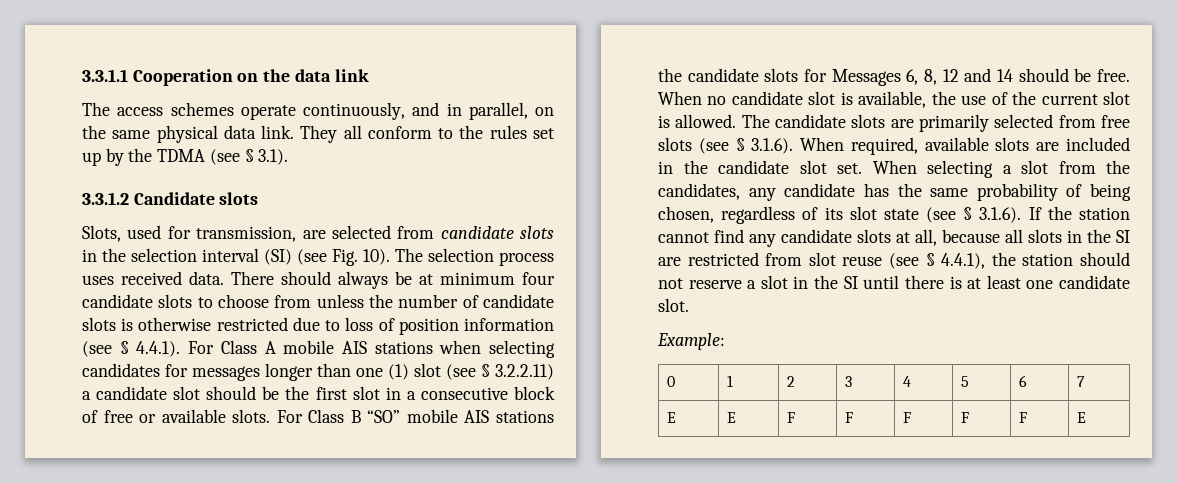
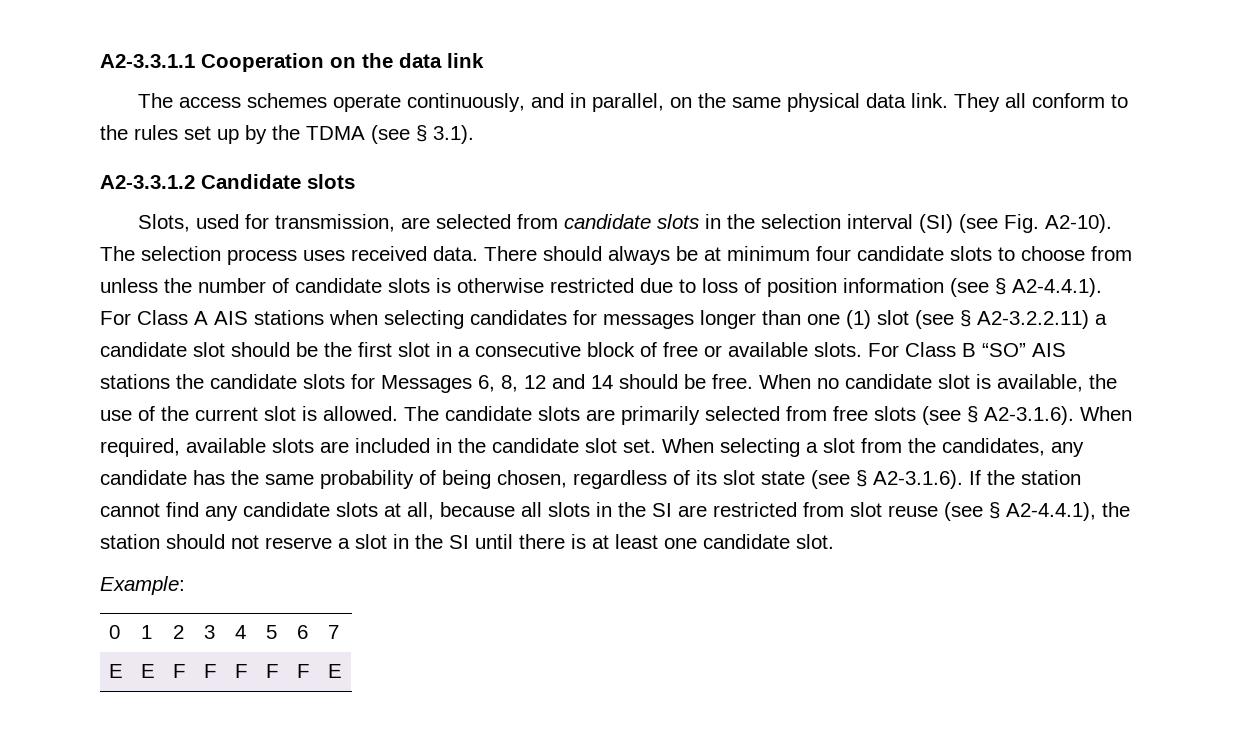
- 3.3.1.1 Cooperation on the data link
+ A2-3.3.1.1 Cooperation on the data link
- 3.3.1.2 Candidate slots
+ A2-3.3.1.2 Candidate slots
- Slots, used for transmission, are selected from candidate slots in the selection interval (SI) (see Fig. 10).
+ Slots, used for transmission, are selected from candidate slots in the selection interval (SI) (see Fig. A2-10).
- There should always be at minimum four candidate slots to choose from unless the number of candidate slots is otherwise restricted due to loss of position information (see § 4.4.1). For Class A mobile AIS stations when selecting candidates for messages longer than one (1) slot (see § 3.2.2.11) a candidate slot should be the first slot in a consecutive block of free or available slots.
+ There should always be at minimum four candidate slots to choose from unless the number of candidate slots is otherwise restricted due to loss of position information (see § A2-4.4.1). For Class A AIS stations when selecting candidates for messages longer than one (1) slot (see § A2-3.2.2.11) a candidate slot should be the first slot in a consecutive block of free or available slots.
- For Class B “SO” mobile AIS stations the candidate slots for Messages 6, 8, 12 and 14 should be free.
+ For Class B “SO” AIS stations the candidate slots for Messages 6, 8, 12 and 14 should be free.
- The candidate slots are primarily selected from free slots (see § 3.1.6). When required, available slots are included in the candidate slot set.
+ The candidate slots are primarily selected from free slots (see § A2-3.1.6). When required, available slots are included in the candidate slot set.
- When selecting a slot from the candidates, any candidate has the same probability of being chosen, regardless of its slot state (see § 3.1.6). If the station cannot find any candidate slots at all, because all slots in the SI are restricted from slot reuse (see § 4.4.1), the station should not reserve a slot in the SI until there is at least one candidate slot.
+ When selecting a slot from the candidates, any candidate has the same probability of being chosen, regardless of its slot state (see § A2-3.1.6). If the station cannot find any candidate slots at all, because all slots in the SI are restricted from slot reuse (see § A2-4.4.1), the station should not reserve a slot in the SI until there is at least one candidate slot.

